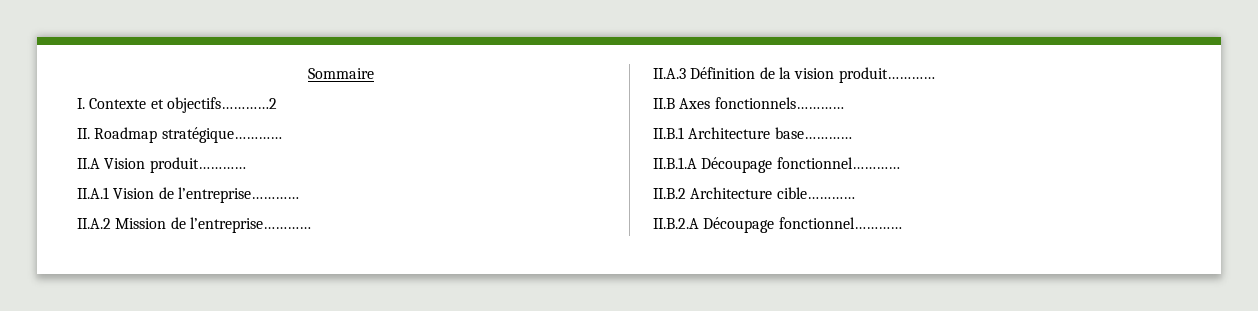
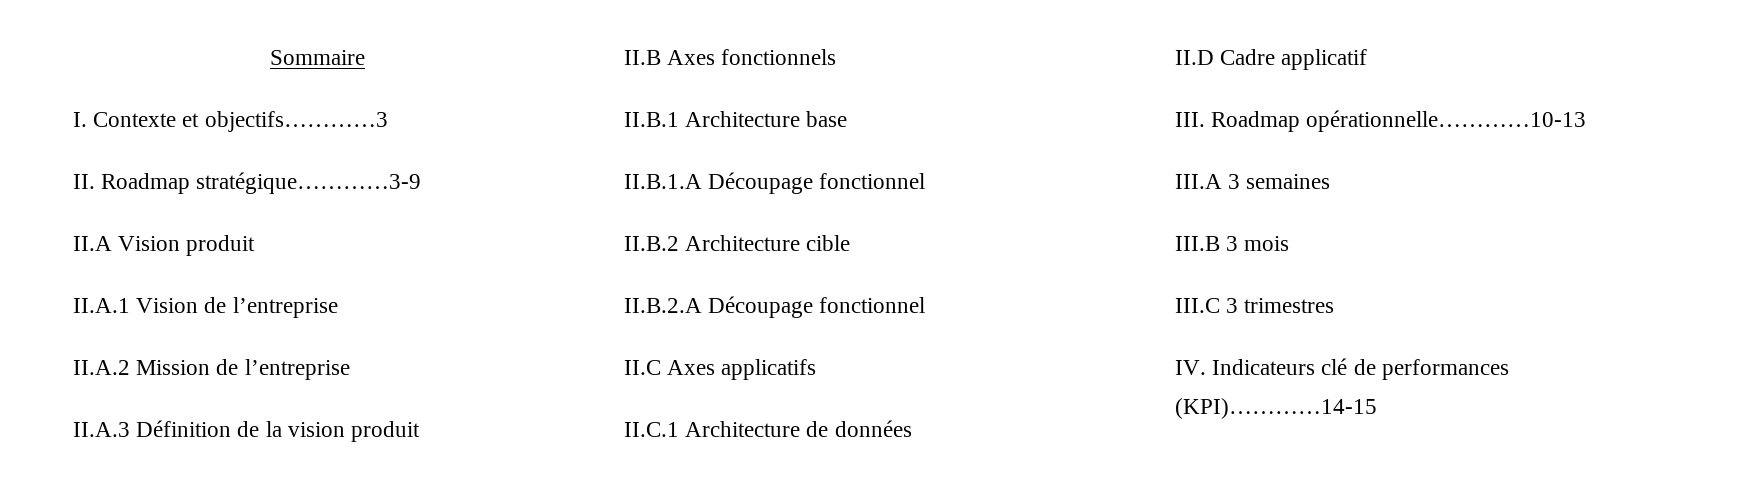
- I. Contexte et objectifs…………2
+ I. Contexte et objectifs…………3
- II. Roadmap stratégique…………
+ II. Roadmap stratégique…………3-9
- II.A Vision produit…………
+ II.A Vision produit
- II.A.1 Vision de l’entreprise…………
+ II.A.1 Vision de l’entreprise
- II.A.2 Mission de l’entreprise…………
+ II.A.2 Mission de l’entreprise
- II.A.3 Définition de la vision produit…………
+ II.A.3 Définition de la vision produit
- II.B Axes fonctionnels…………
+ II.B Axes fonctionnels
- II.B.1 Architecture base…………
+ II.B.1 Architecture base
- II.B.1.A Découpage fonctionnel…………
+ II.B.1.A Découpage fonctionnel
- II.B.2 Architecture cible…………
+ II.B.2 Architecture cible
- II.B.2.A Découpage fonctionnel…………
+ II.B.2.A Découpage fonctionnel
+ II.C Axes applicatifs
+ II.C.1 Architecture de données
+ II.D Cadre applicatif
+ III. Roadmap opérationnelle…………10-13
+ III.A 3 semaines
+ III.B 3 mois
+ III.C 3 trimestres
+ IV. Indicateurs clé de performances (KPI)…………14-15

